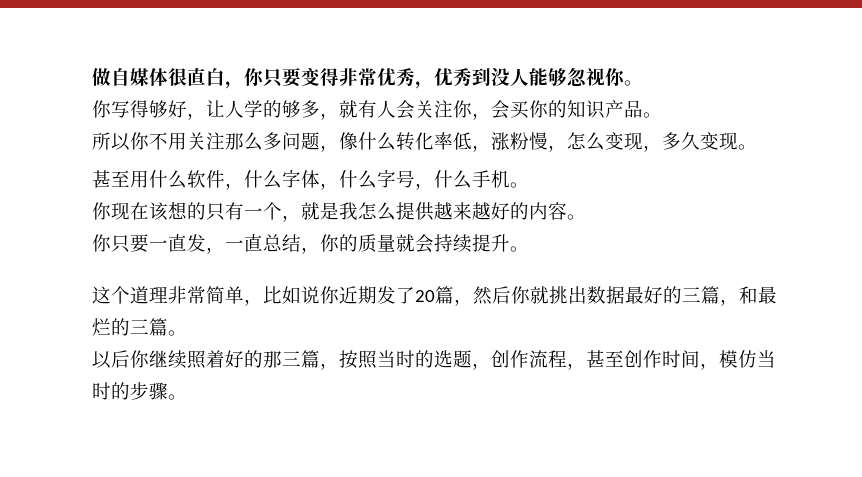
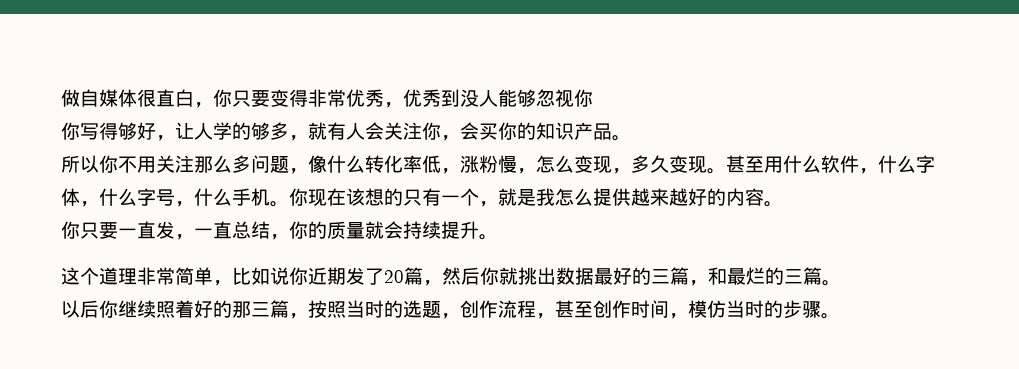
- 做自媒体很直白，你只要变得非常优秀，优秀到没人能够忽视你。
+ 做自媒体很直白，你只要变得非常优秀，优秀到没人能够忽视你
- 所以你不用关注那么多问题，像什么转化率低，涨粉慢，怎么变现，多久变现。
- 甚至用什么软件，什么字体，什么字号，什么手机。
- 你现在该想的只有一个，就是我怎么提供越来越好的内容。
+ 所以你不用关注那么多问题，像什么转化率低，涨粉慢，怎么变现，多久变现。甚至用什么软件，什么字体，什么字号，什么手机。你现在该想的只有一个，就是我怎么提供越来越好的内容。

